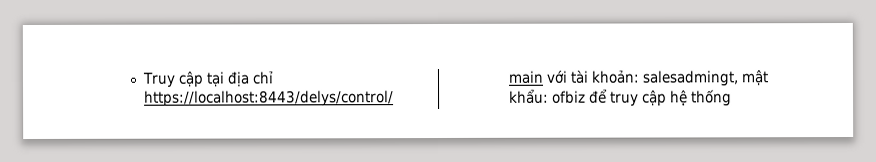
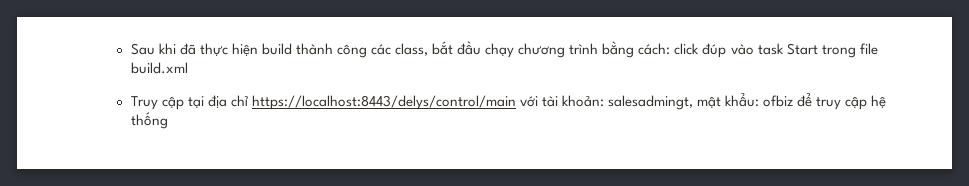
+ Sau khi đã thực hiện build thành công các class, bắt đầu chạy chương trình bằng cách: click đúp vào task Start trong file build.xml

